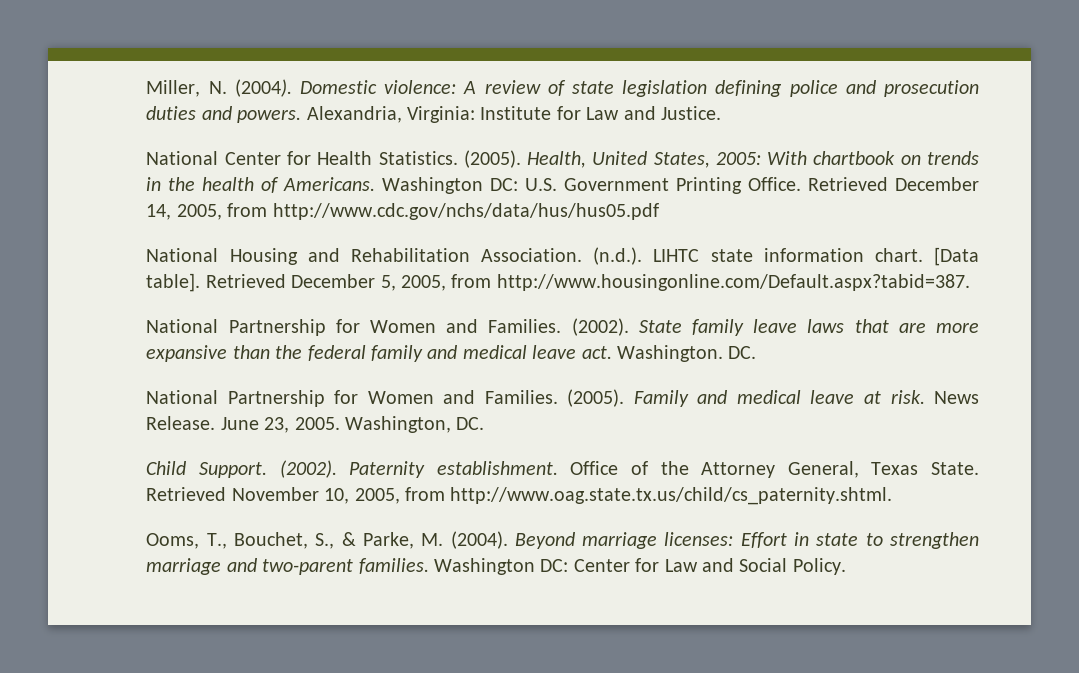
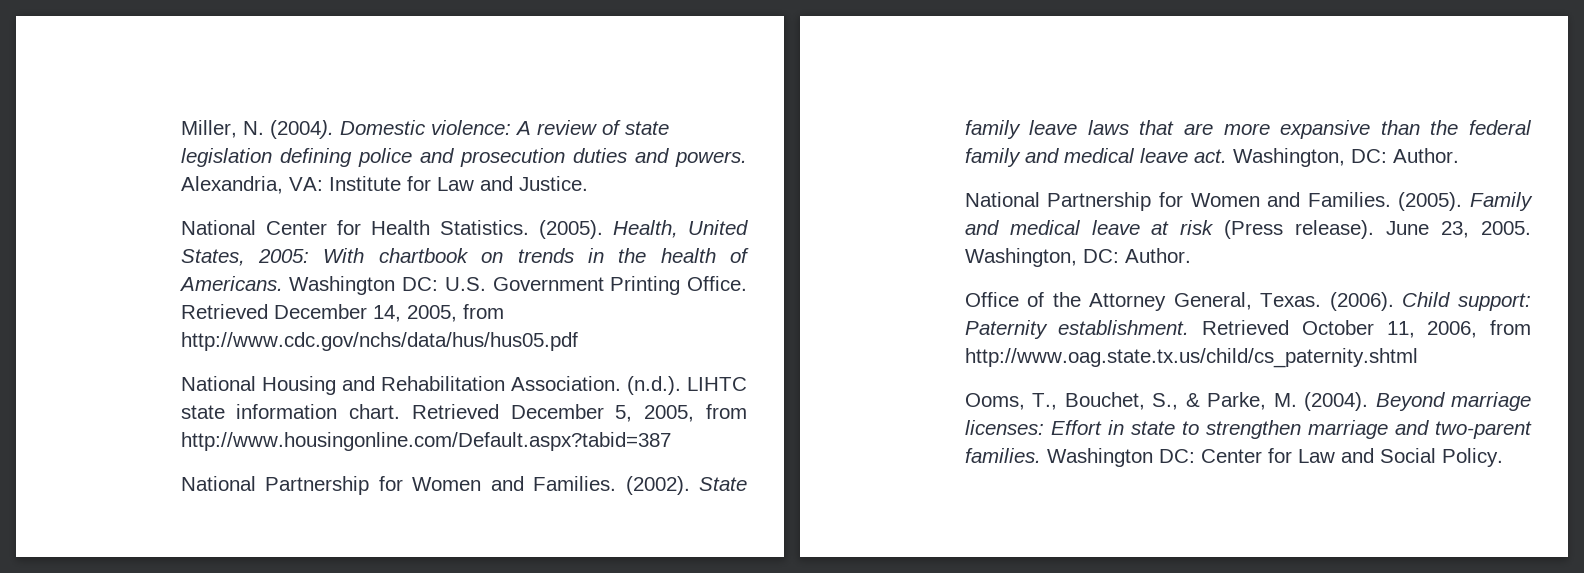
- Alexandria, Virginia: Institute for Law and Justice.
+ Alexandria, VA: Institute for Law and Justice.
- [Data table].
- Retrieved December 5, 2005, from http://www.housingonline.com/Default.aspx?tabid=387.
+ Retrieved December 5, 2005, from http://www.housingonline.com/Default.aspx?tabid=387
- State family leave laws that are more expansive than the federal family and medical leave act. Washington. DC.
+ State family leave laws that are more expansive than the federal family and medical leave act. Washington, DC: Author.
- Family and medical leave at risk. News Release.
+ Family and medical leave at risk (Press release).
- June 23, 2005. Washington, DC.
- Child Support. (2002). Paternity establishment. Office of the Attorney General, Texas State. Retrieved November 10, 2005, from http://www.oag.state.tx.us/child/cs_paternity.shtml.
+ June 23, 2005. Washington, DC: Author.
+ Office of the Attorney General, Texas. (2006). Child support: Paternity establishment. Retrieved October 11, 2006, from http://www.oag.state.tx.us/child/cs_paternity.shtml

